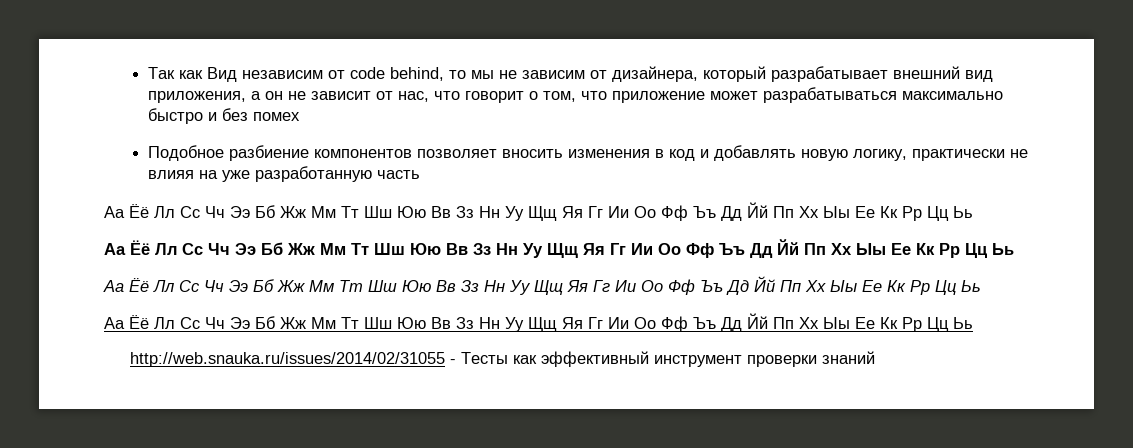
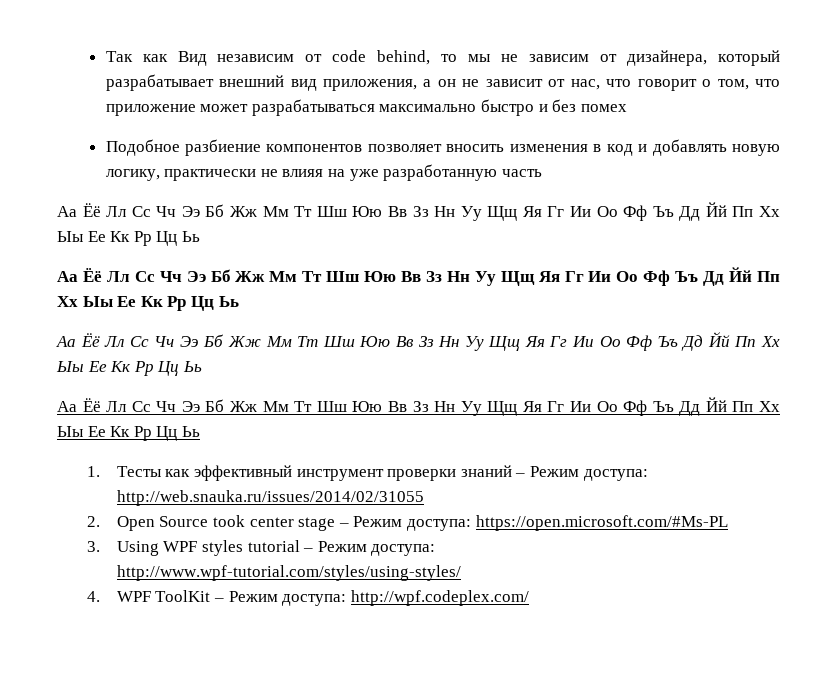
- http://web.snauka.ru/issues/2014/02/31055 - Тесты как эффективный инструмент проверки знаний
+ 1. Тесты как эффективный инструмент проверки знаний – Режим доступа: http://web.snauka.ru/issues/2014/02/31055
+ 2. Open Source took center stage – Режим доступа: https://open.microsoft.com/#Ms-PL
+ 3. Using WPF styles tutorial – Режим доступа: http://www.wpf-tutorial.com/styles/using-styles/
+ 4. WPF ToolKit – Режим доступа: http://wpf.codeplex.com/

